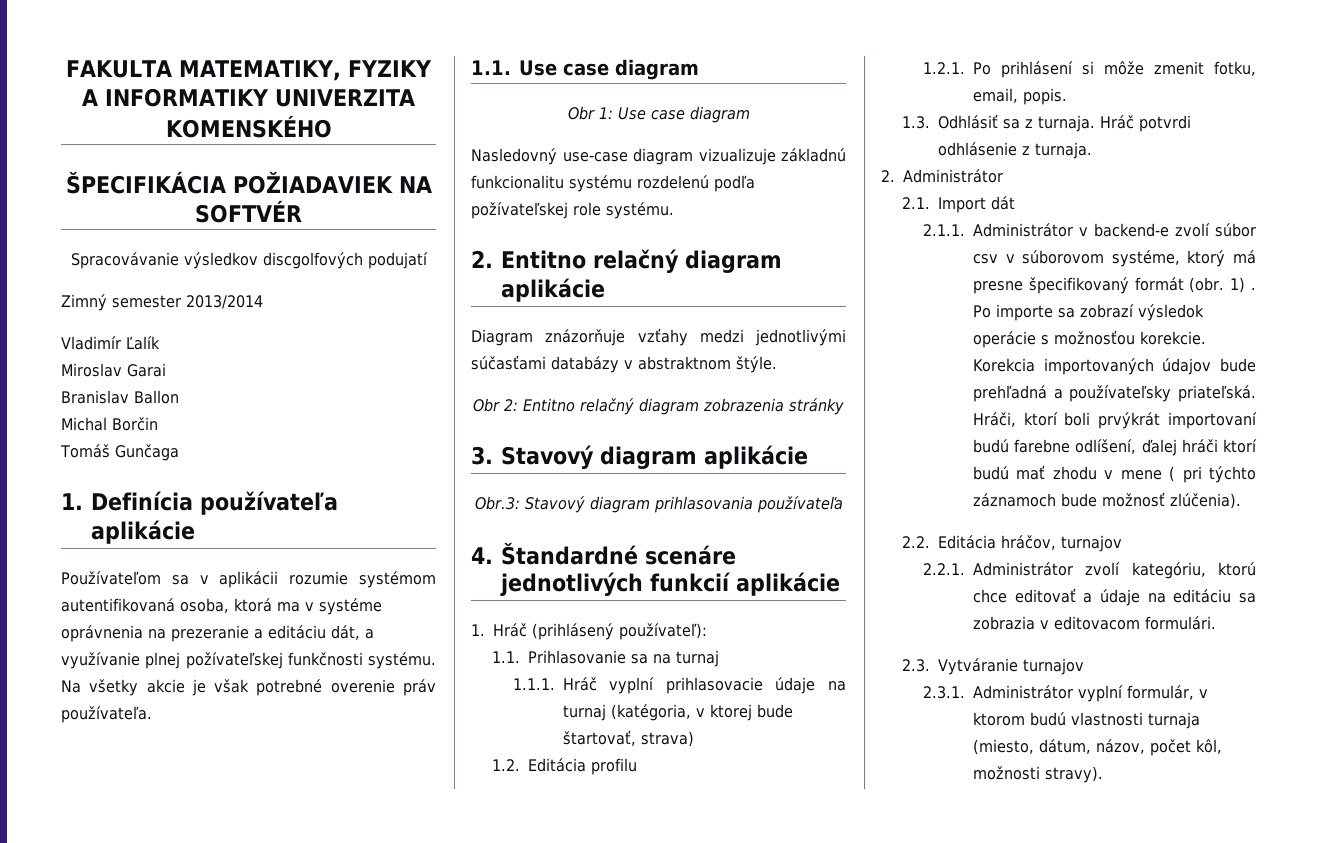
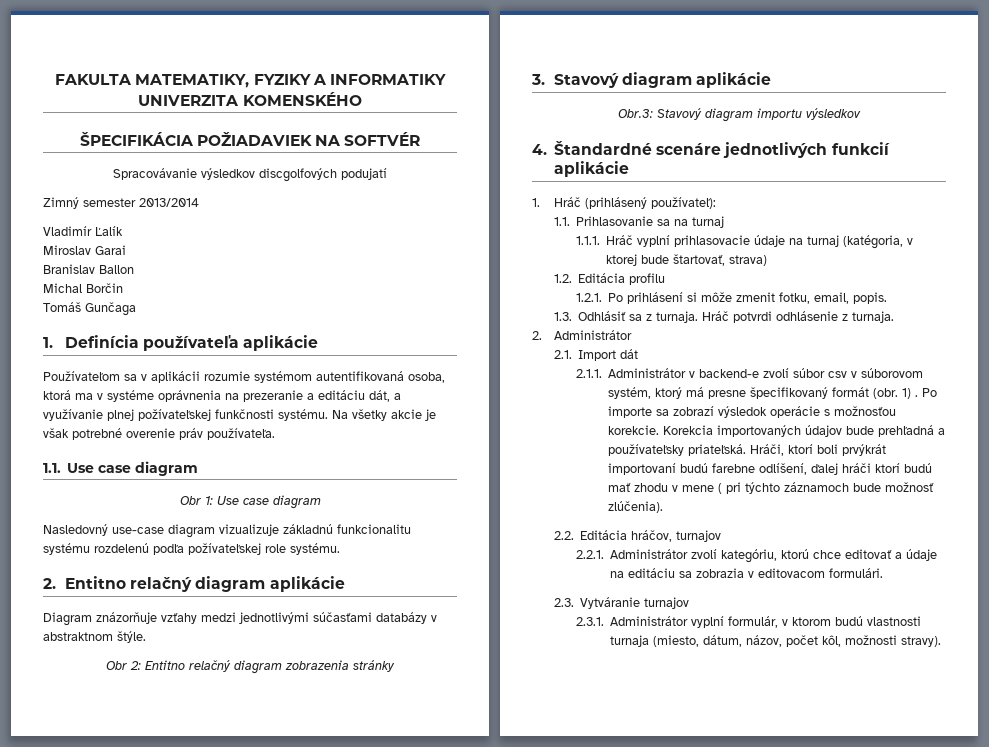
- Obr.3: Stavový diagram prihlasovania používateľa
+ Obr.3: Stavový diagram importu výsledkov
- 2.1.1. Administrátor v backend-e zvolí súbor csv v súborovom systéme, ktorý má presne špecifikovaný formát (obr.
+ 2.1.1. Administrátor v backend-e zvolí súbor csv v súborovom systém, ktorý má presne špecifikovaný formát (obr.

